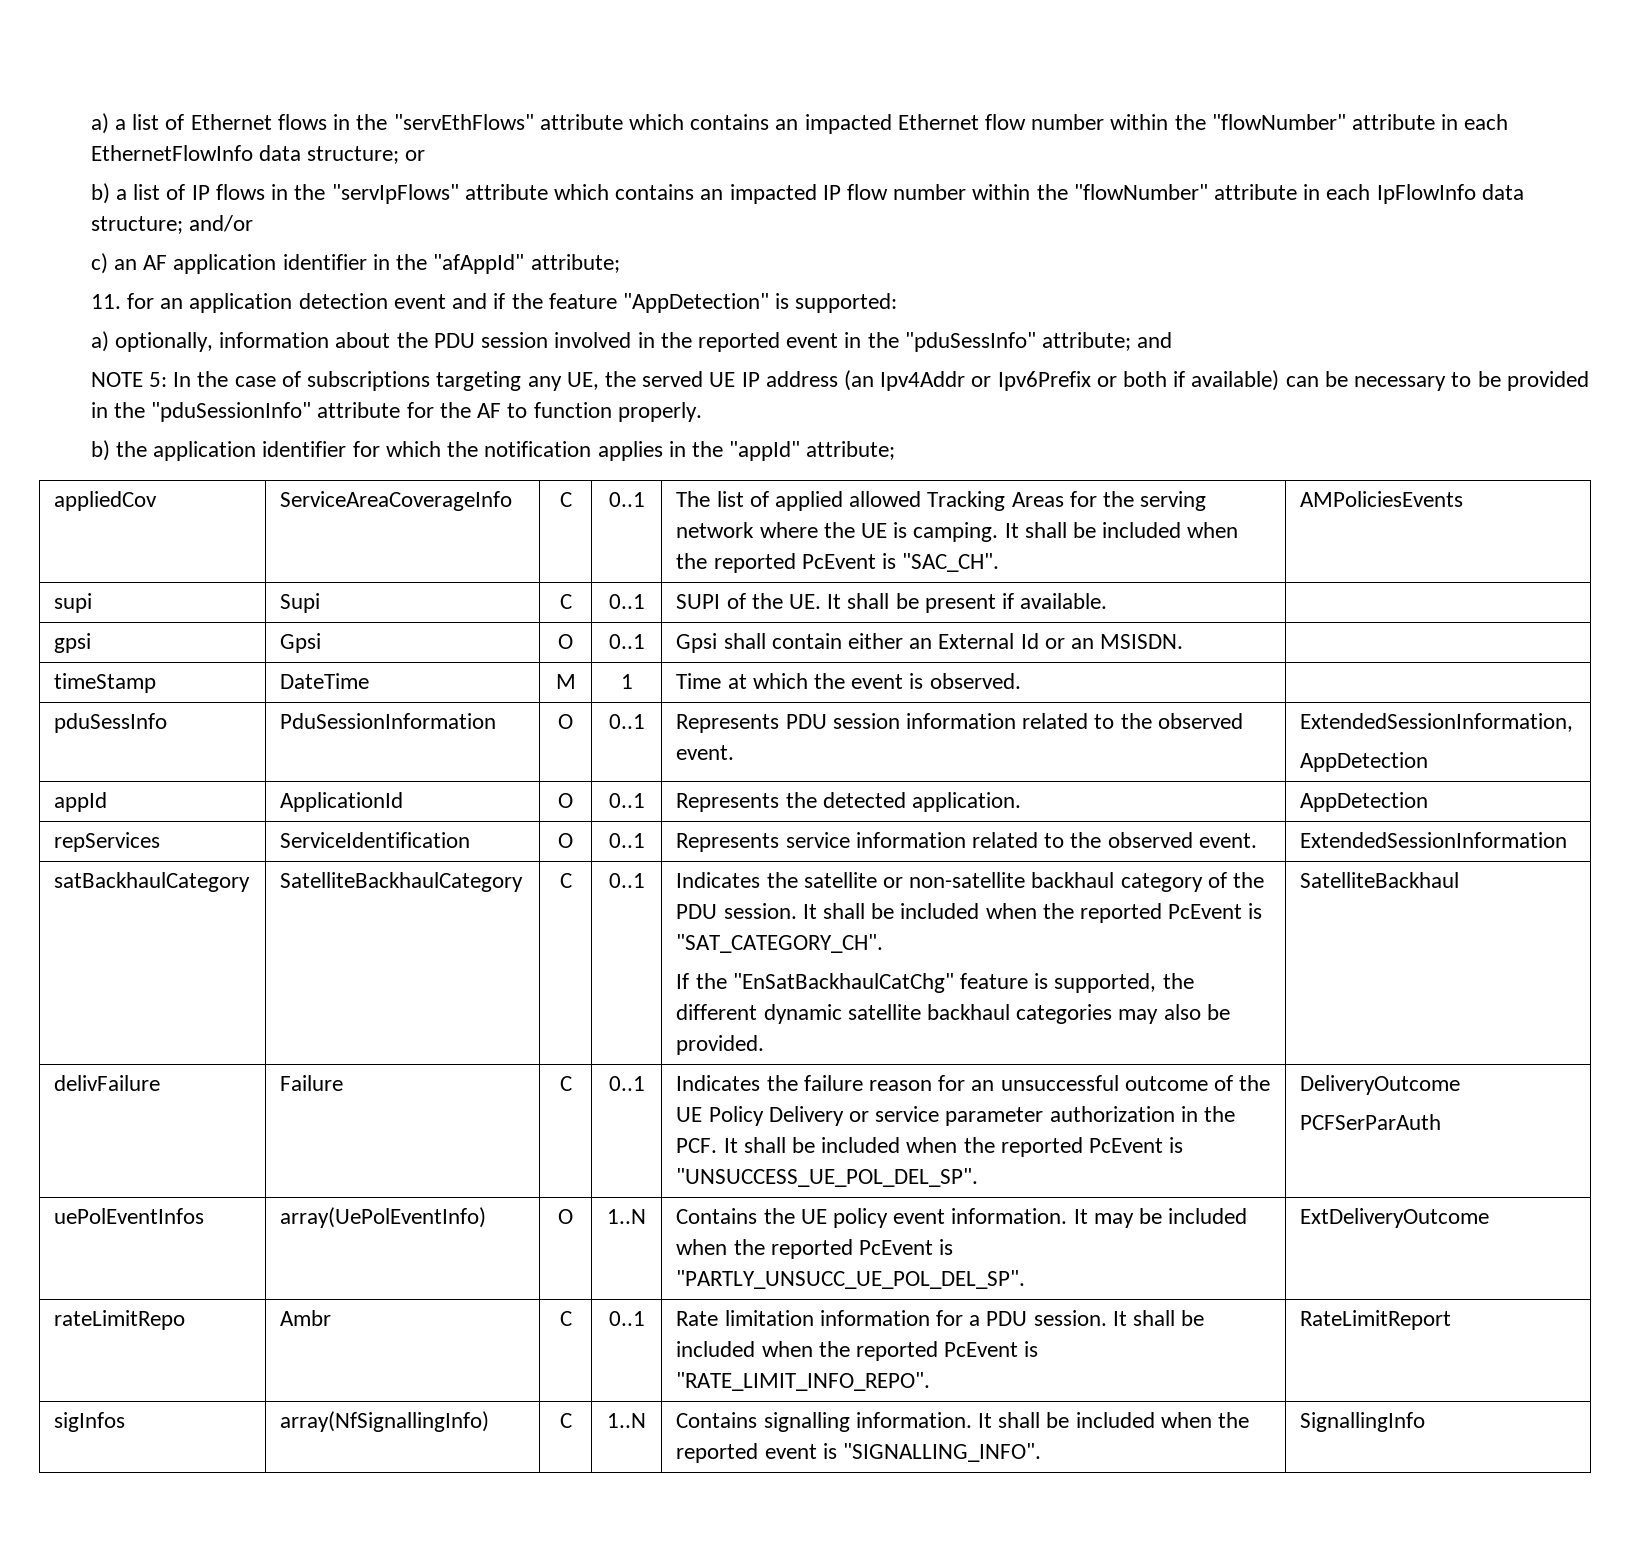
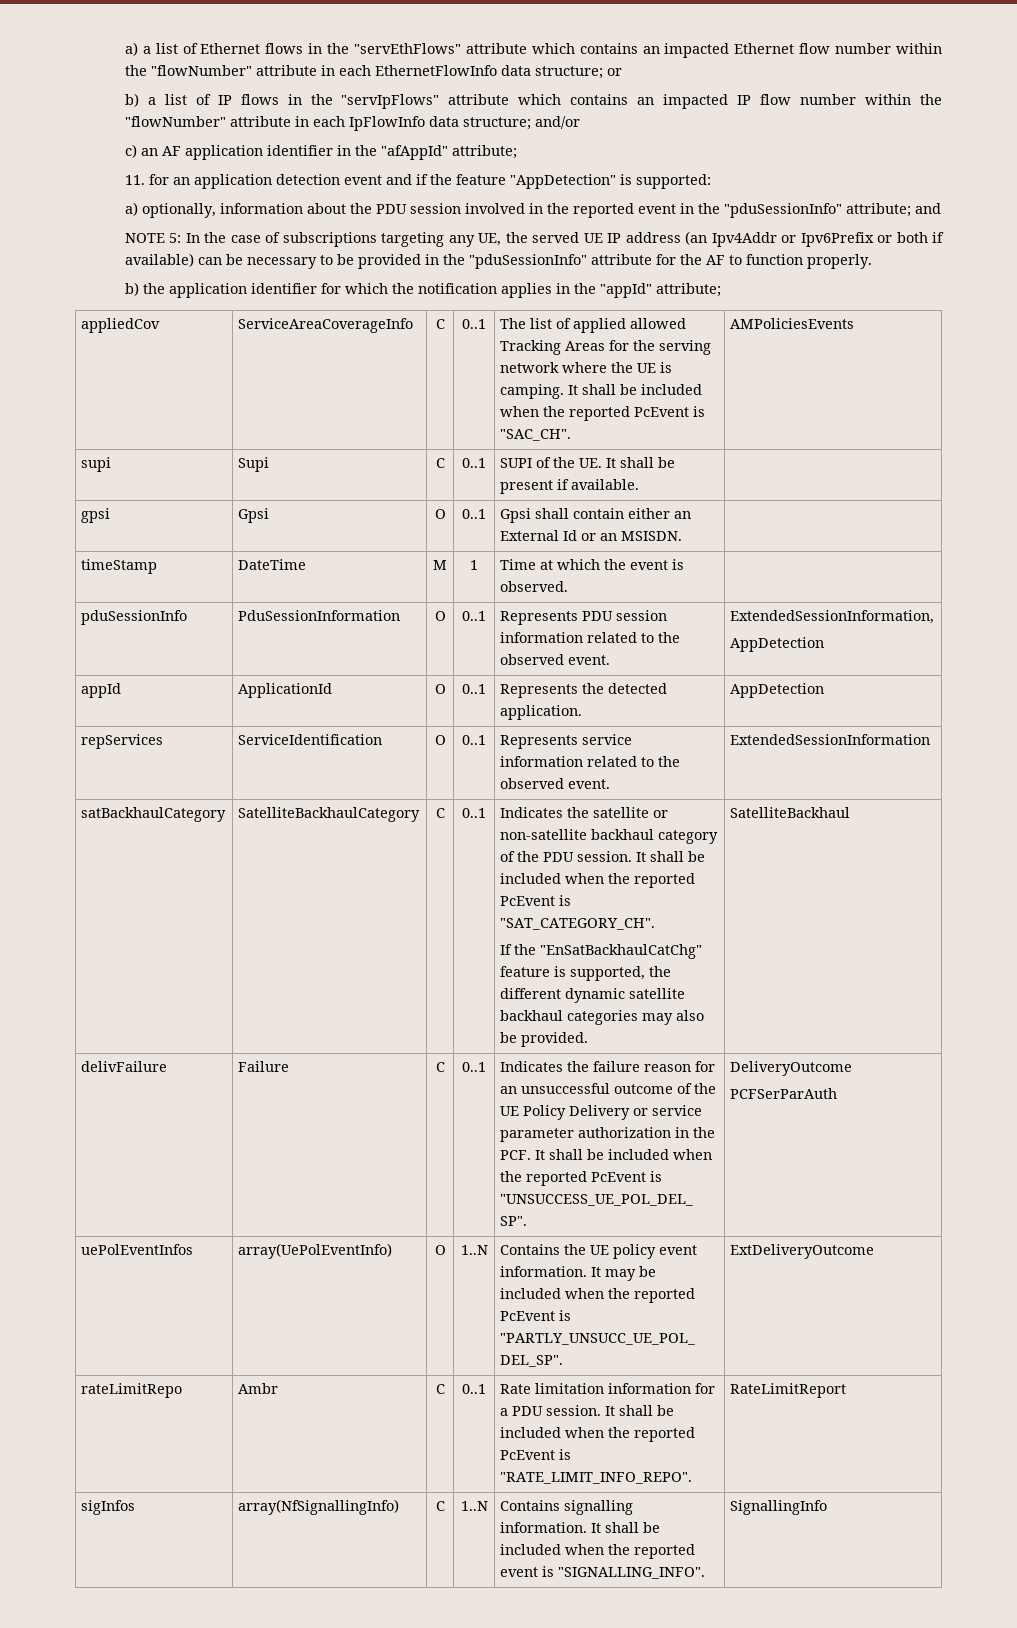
- a) optionally, information about the PDU session involved in the reported event in the "pduSessInfo" attribute; and
+ a) optionally, information about the PDU session involved in the reported event in the "pduSessionInfo" attribute; and
- pduSessInfo | PduSessionInformation | O | 0..1 | Represents PDU session information related to the observed event. | ExtendedSessionInformation,
+ pduSessionInfo | PduSessionInformation | O | 0..1 | Represents PDU session information related to the observed event. | ExtendedSessionInformation,

